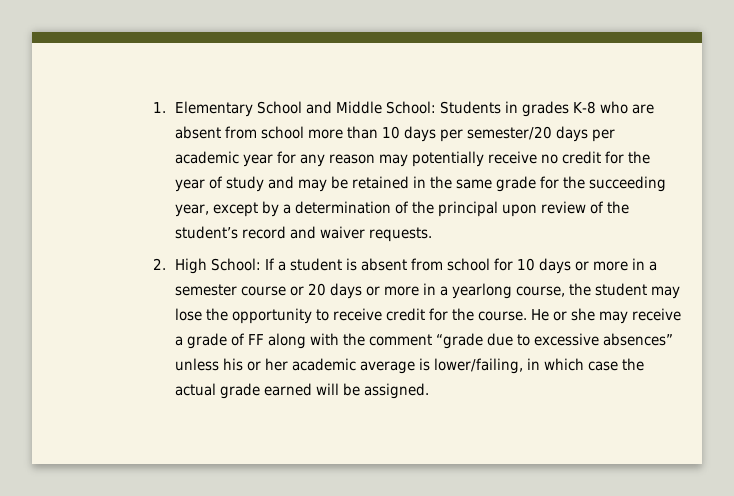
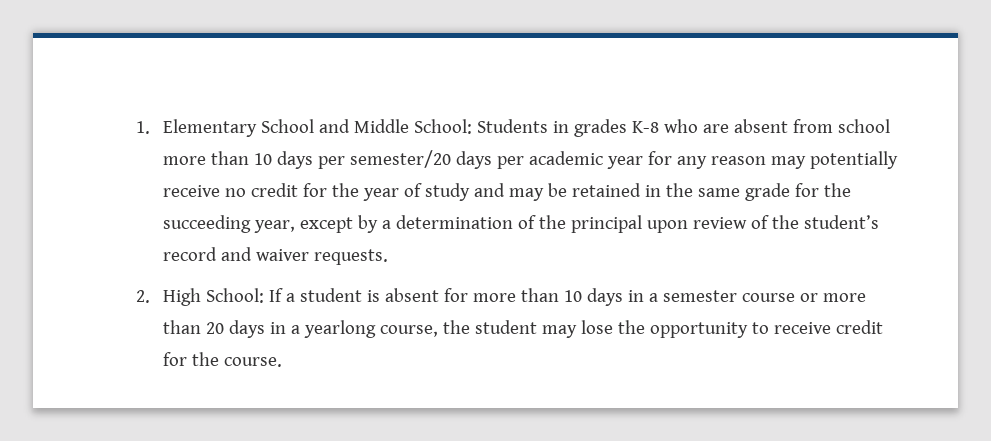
- 2. High School: If a student is absent from school for 10 days or more in a semester course or 20 days or more in a yearlong course, the student may lose the opportunity to receive credit for the course. He or she may receive a grade of FF along with the comment “grade due to excessive absences” unless his or her academic average is lower/failing, in which case the actual grade earned will be assigned.
+ 2. High School: If a student is absent for more than 10 days in a semester course or more than 20 days in a yearlong course, the student may lose the opportunity to receive credit for the course.

